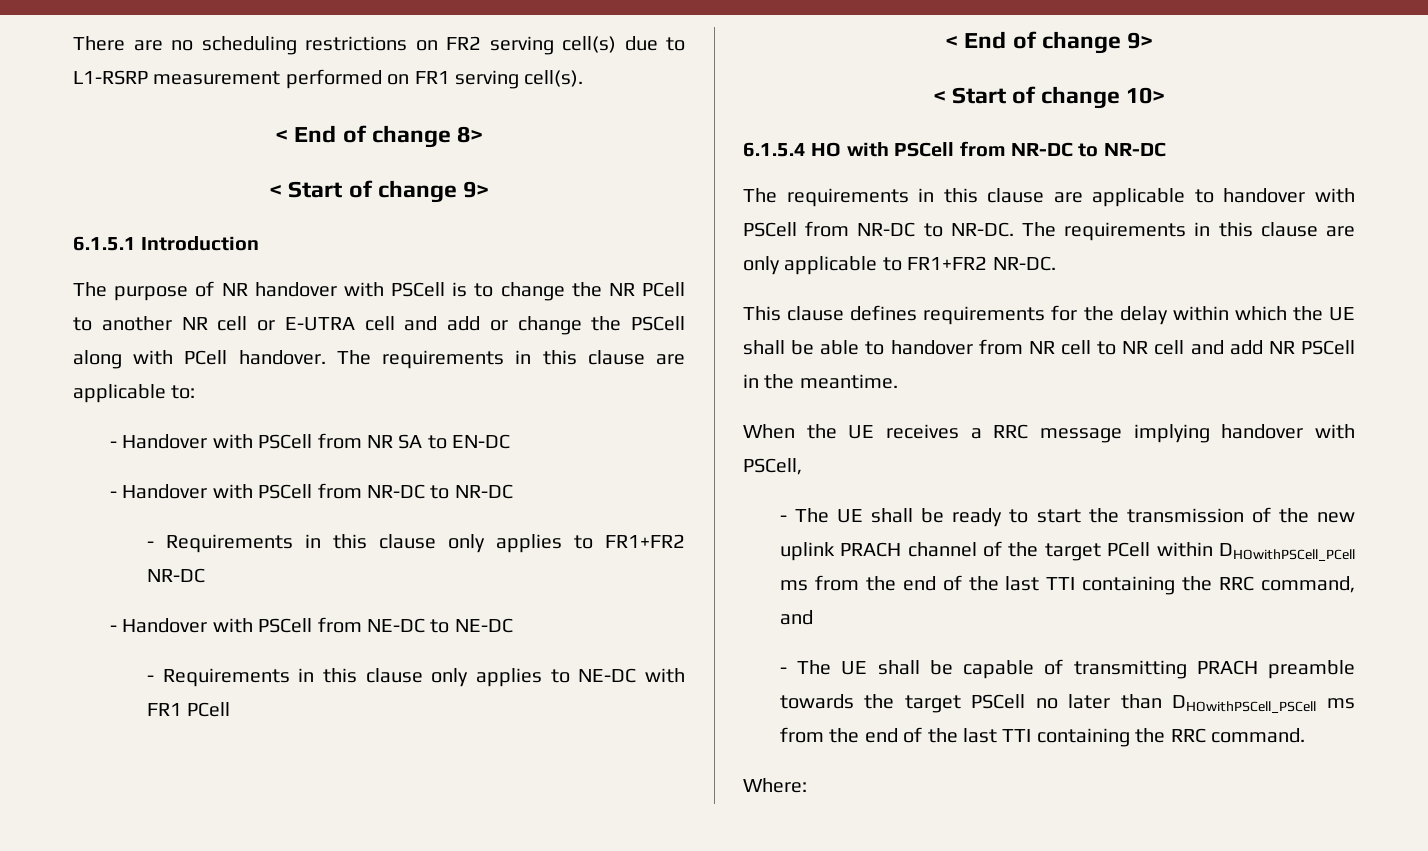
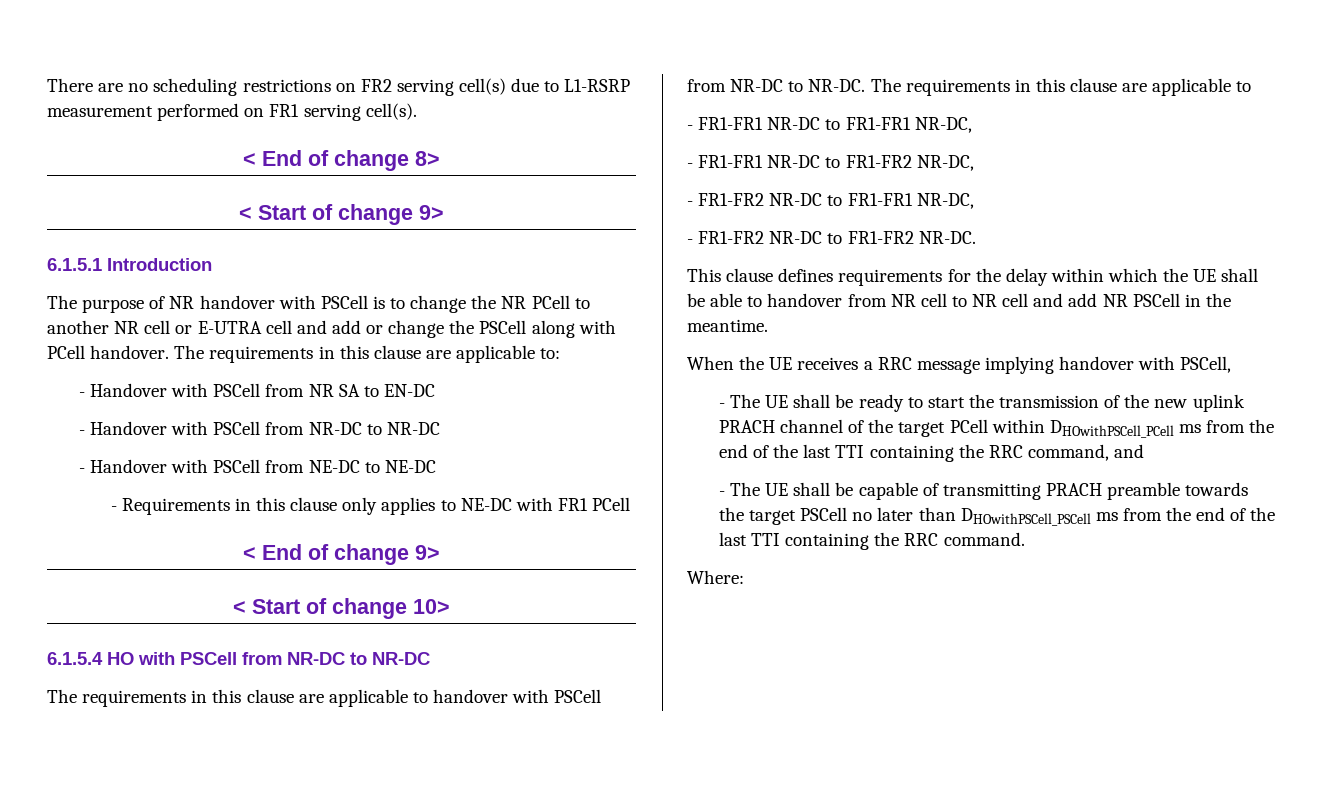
- - Requirements in this clause only applies to FR1+FR2 NR-DC
- The requirements in this clause are applicable to handover with PSCell from NR-DC to NR-DC. The requirements in this clause are only applicable to FR1+FR2 NR-DC.
+ The requirements in this clause are applicable to handover with PSCell from NR-DC to NR-DC. The requirements in this clause are applicable to
+ - FR1-FR1 NR-DC to FR1-FR1 NR-DC,
+ - FR1-FR1 NR-DC to FR1-FR2 NR-DC,
+ - FR1-FR2 NR-DC to FR1-FR1 NR-DC,
+ - FR1-FR2 NR-DC to FR1-FR2 NR-DC.

